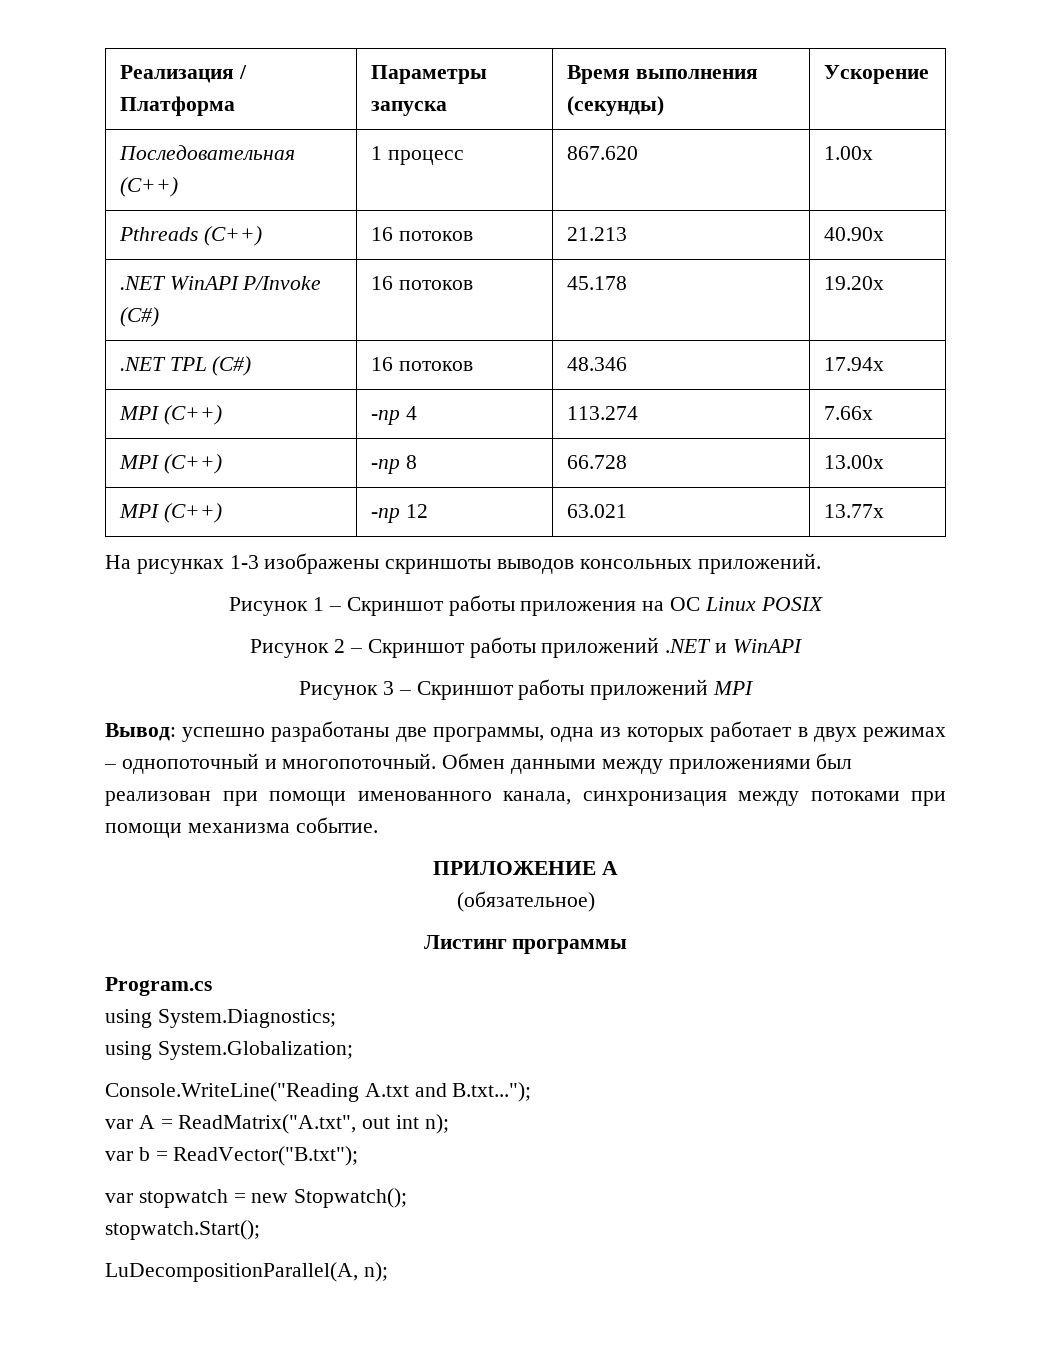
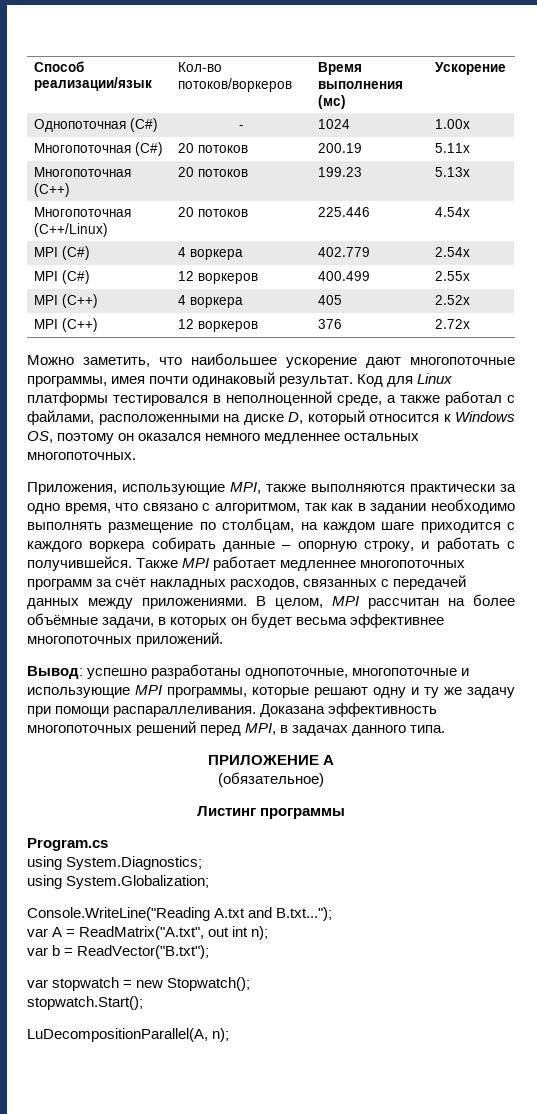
- Реализация / Платформа | Параметры запуска | Время выполнения (секунды) | Ускорение
+ Способ реализации/язык | Кол-во потоков/воркеров | Время выполнения (мс) | Ускорение
- Последовательная (C++) | 1 процесс | 867.620 | 1.00x
- Pthreads (C++) | 16 потоков | 21.213 | 40.90x
- .NET WinAPI P/Invoke (C#) | 16 потоков | 45.178 | 19.20x
- .NET TPL (C#) | 16 потоков | 48.346 | 17.94x
- MPI (C++) | -np 4 | 113.274 | 7.66x
- MPI (C++) | -np 8 | 66.728 | 13.00x
- MPI (C++) | -np 12 | 63.021 | 13.77x
- На рисунках 1-3 изображены скриншоты выводов консольных приложений.
- Рисунок 1 – Скриншот работы приложения на ОС Linux POSIX
- Рисунок 2 – Скриншот работы приложений .NET и WinAPI
- Рисунок 3 – Скриншот работы приложений MPI
- Вывод: успешно разработаны две программы, одна из которых работает в двух режимах – однопоточный и многопоточный. Обмен данными между приложениями был реализован при помощи именованного канала, синхронизация между потоками при помощи механизма событие.
+ Однопоточная (C#) | - | 1024 | 1.00x
+ Многопоточная (C#) | 20 потоков | 200.19 | 5.11x
+ Многопоточная (C++) | 20 потоков | 199.23 | 5.13x
+ Многопоточная (C++/Linux) | 20 потоков | 225.446 | 4.54x
+ MPI (C#) | 4 воркера | 402.779 | 2.54x
+ MPI (C#) | 12 воркеров | 400.499 | 2.55x
+ MPI (C++) | 4 воркера | 405 | 2.52x
+ MPI (C++) | 12 воркеров | 376 | 2.72x
+ Можно заметить, что наибольшее ускорение дают многопоточные программы, имея почти одинаковый результат. Код для Linux платформы тестировался в неполноценной среде, а также работал с файлами, расположенными на диске D, который относится к Windows OS, поэтому он оказался немного медленнее остальных многопоточных.
+ Приложения, использующие MPI, также выполняются практически за одно время, что связано с алгоритмом, так как в задании необходимо выполнять размещение по столбцам, на каждом шаге приходится с каждого воркера собирать данные – опорную строку, и работать с получившейся. Также MPI работает медленнее многопоточных программ за счёт накладных расходов, связанных с передачей данных между приложениями. В целом, MPI рассчитан на более объёмные задачи, в которых он будет весьма эффективнее многопоточных приложений.
+ Вывод: успешно разработаны однопоточные, многопоточные и использующие MPI программы, которые решают одну и ту же задачу при помощи распараллеливания. Доказана эффективность многопоточных решений перед MPI, в задачах данного типа.

